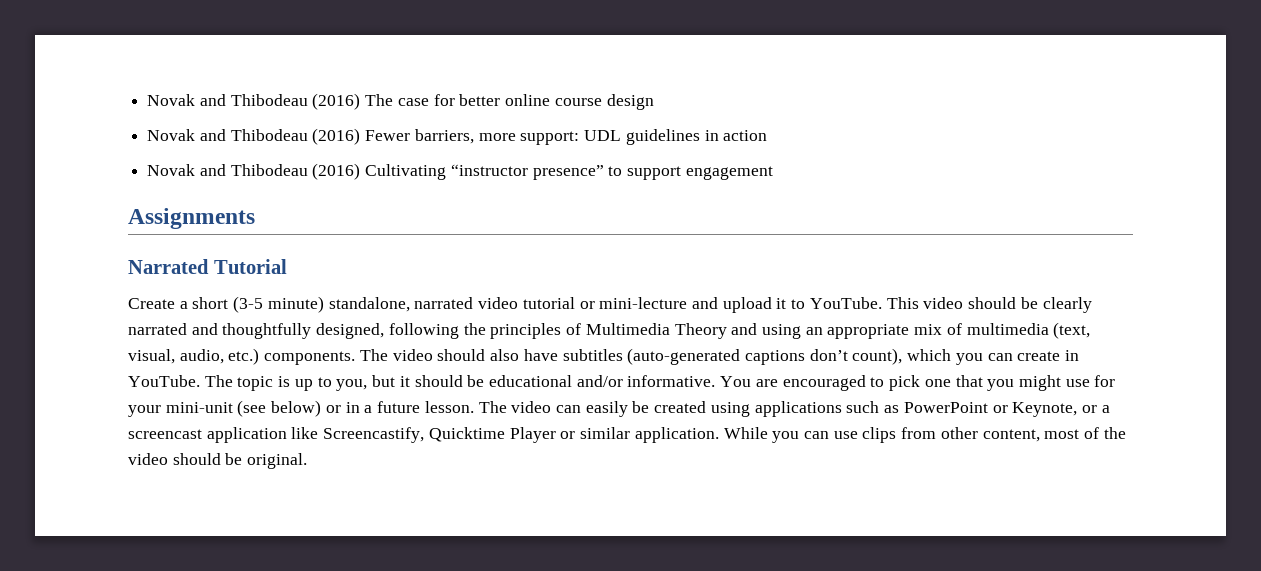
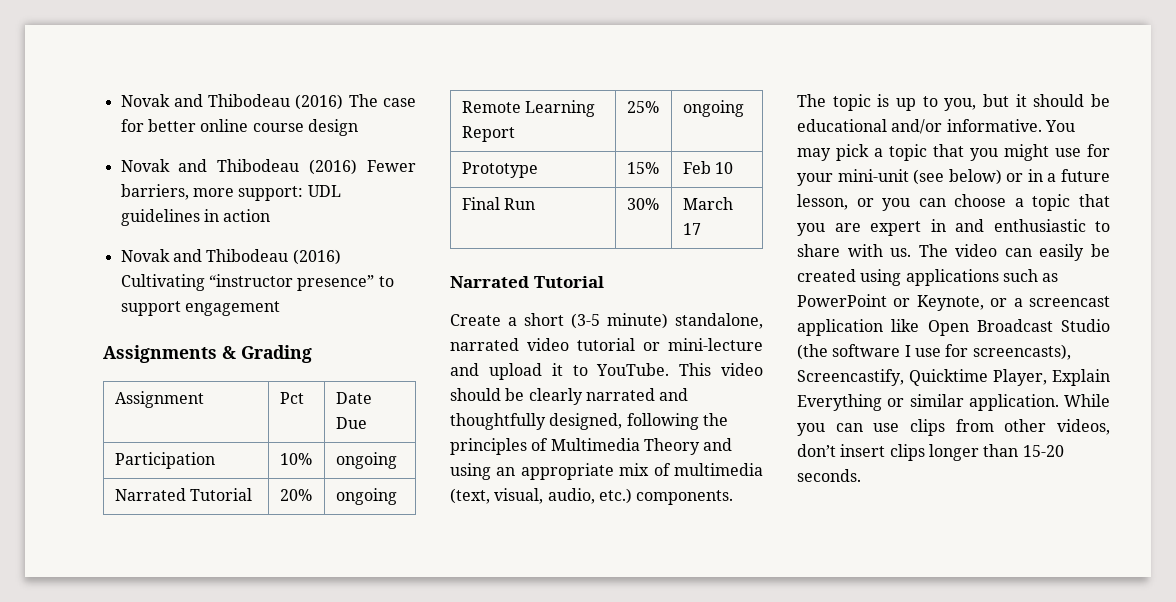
- Assignments
+ Assignments & Grading
+ Assignment | Pct | Date Due
+ Participation | 10% | ongoing
+ Narrated Tutorial | 20% | ongoing
+ Remote Learning Report | 25% | ongoing
+ Prototype | 15% | Feb 10
+ Final Run | 30% | March 17
- The video should also have subtitles (auto-generated captions don’t count), which you can create in YouTube. The topic is up to you, but it should be educational and/or informative.
+ The topic is up to you, but it should be educational and/or informative.
- You are encouraged to pick one that you might use for your mini-unit (see below) or in a future lesson.
+ You may pick a topic that you might use for your mini-unit (see below) or in a future lesson, or you can choose a topic that you are expert in and enthusiastic to share with us.
- The video can easily be created using applications such as PowerPoint or Keynote, or a screencast application like Screencastify, Quicktime Player or similar application.
+ The video can easily be created using applications such as PowerPoint or Keynote, or a screencast application like Open Broadcast Studio (the software I use for screencasts), Screencastify, Quicktime Player, Explain Everything or similar application.
- While you can use clips from other content, most of the video should be original.
+ While you can use clips from other videos, don’t insert clips longer than 15-20 seconds.

